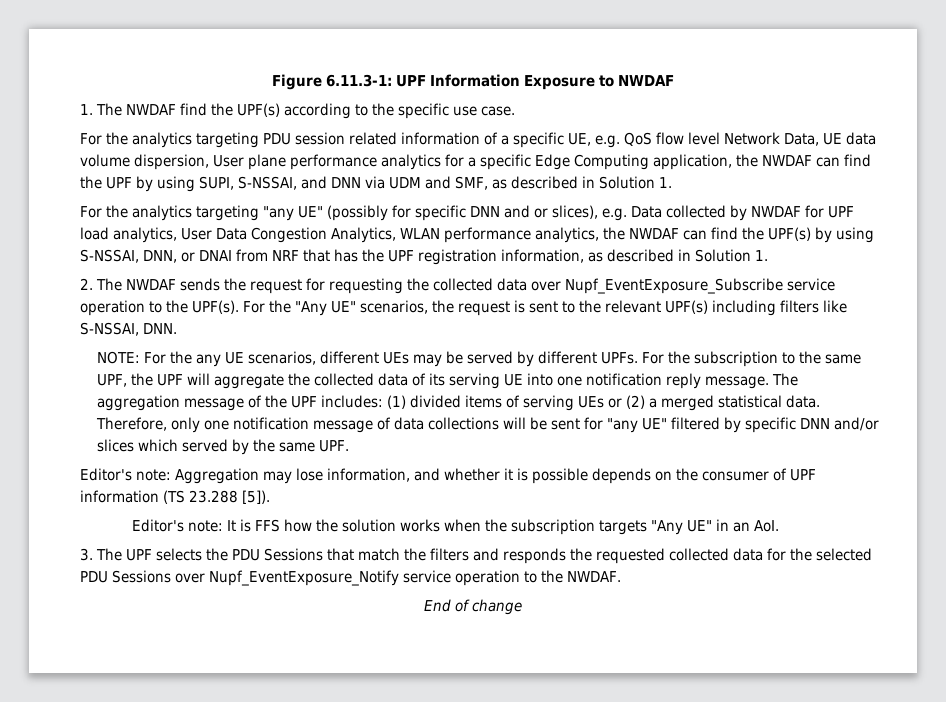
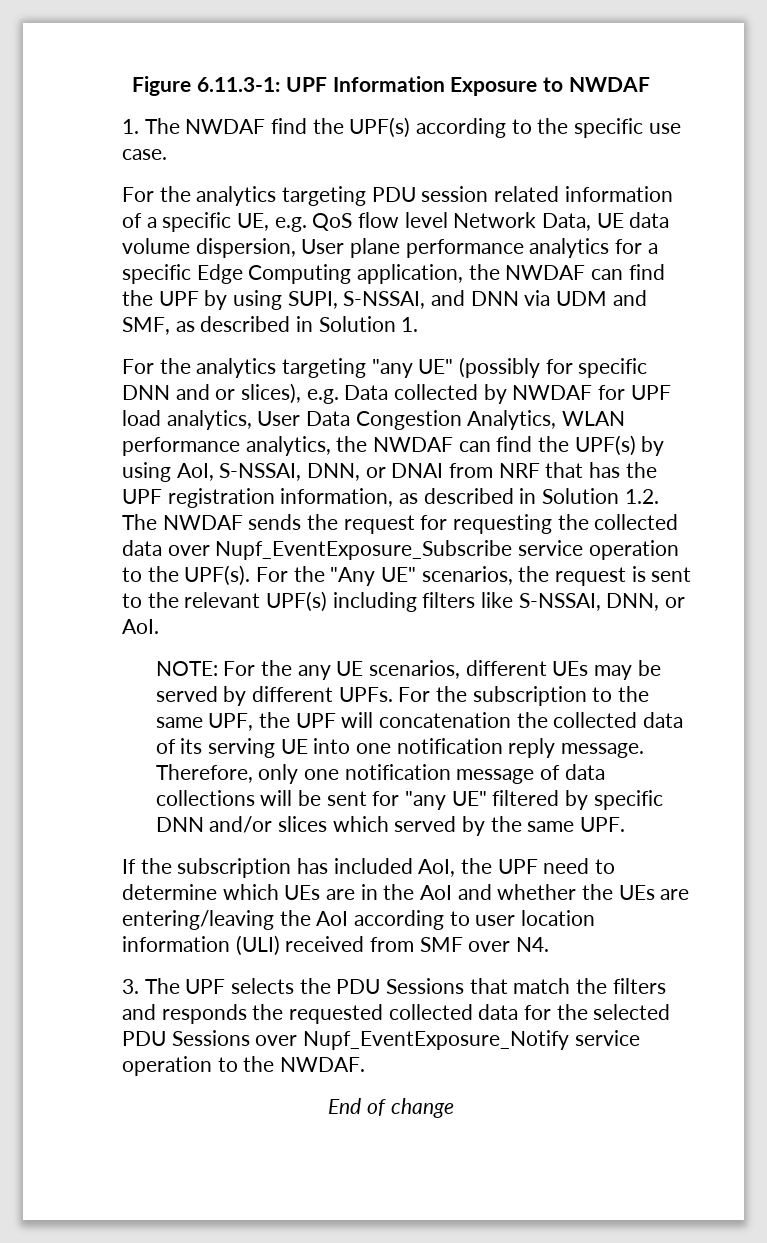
- For the analytics targeting "any UE" (possibly for specific DNN and or slices), e.g. Data collected by NWDAF for UPF load analytics, User Data Congestion Analytics, WLAN performance analytics, the NWDAF can find the UPF(s) by using S-NSSAI, DNN, or DNAI from NRF that has the UPF registration information, as described in Solution 1.
- 2. The NWDAF sends the request for requesting the collected data over Nupf_EventExposure_Subscribe service operation to the UPF(s).
+ For the analytics targeting "any UE" (possibly for specific DNN and or slices), e.g. Data collected by NWDAF for UPF load analytics, User Data Congestion Analytics, WLAN performance analytics, the NWDAF can find the UPF(s) by using AoI, S-NSSAI, DNN, or DNAI from NRF that has the UPF registration information, as described in Solution 1.2. The NWDAF sends the request for requesting the collected data over Nupf_EventExposure_Subscribe service operation to the UPF(s).
- For the "Any UE" scenarios, the request is sent to the relevant UPF(s) including filters like S-NSSAI, DNN.
+ For the "Any UE" scenarios, the request is sent to the relevant UPF(s) including filters like S-NSSAI, DNN, or AoI.
- For the subscription to the same UPF, the UPF will aggregate the collected data of its serving UE into one notification reply message.
+ For the subscription to the same UPF, the UPF will concatenation the collected data of its serving UE into one notification reply message.
- The aggregation message of the UPF includes: (1) divided items of serving UEs or (2) a merged statistical data.
- Editor's note: Aggregation may lose information, and whether it is possible depends on the consumer of UPF information (TS 23.288 [5]).
- Editor's note: It is FFS how the solution works when the subscription targets "Any UE" in an AoI.
+ If the subscription has included AoI, the UPF need to determine which UEs are in the AoI and whether the UEs are entering/leaving the AoI according to user location information (ULI) received from SMF over N4.

